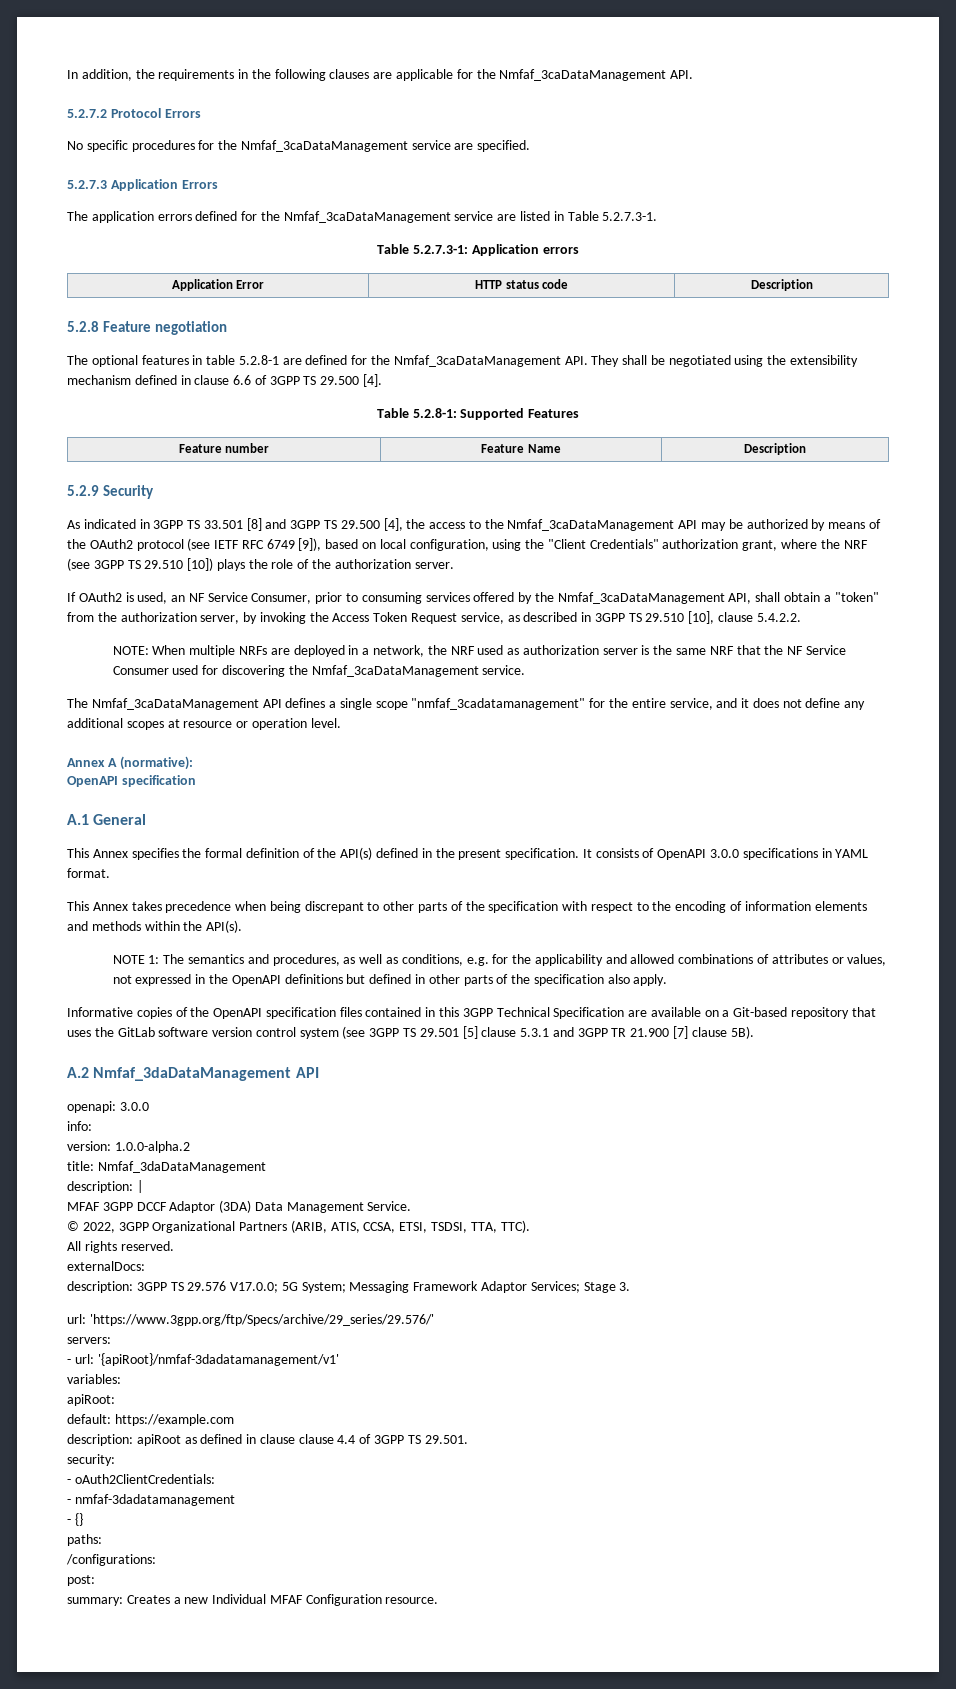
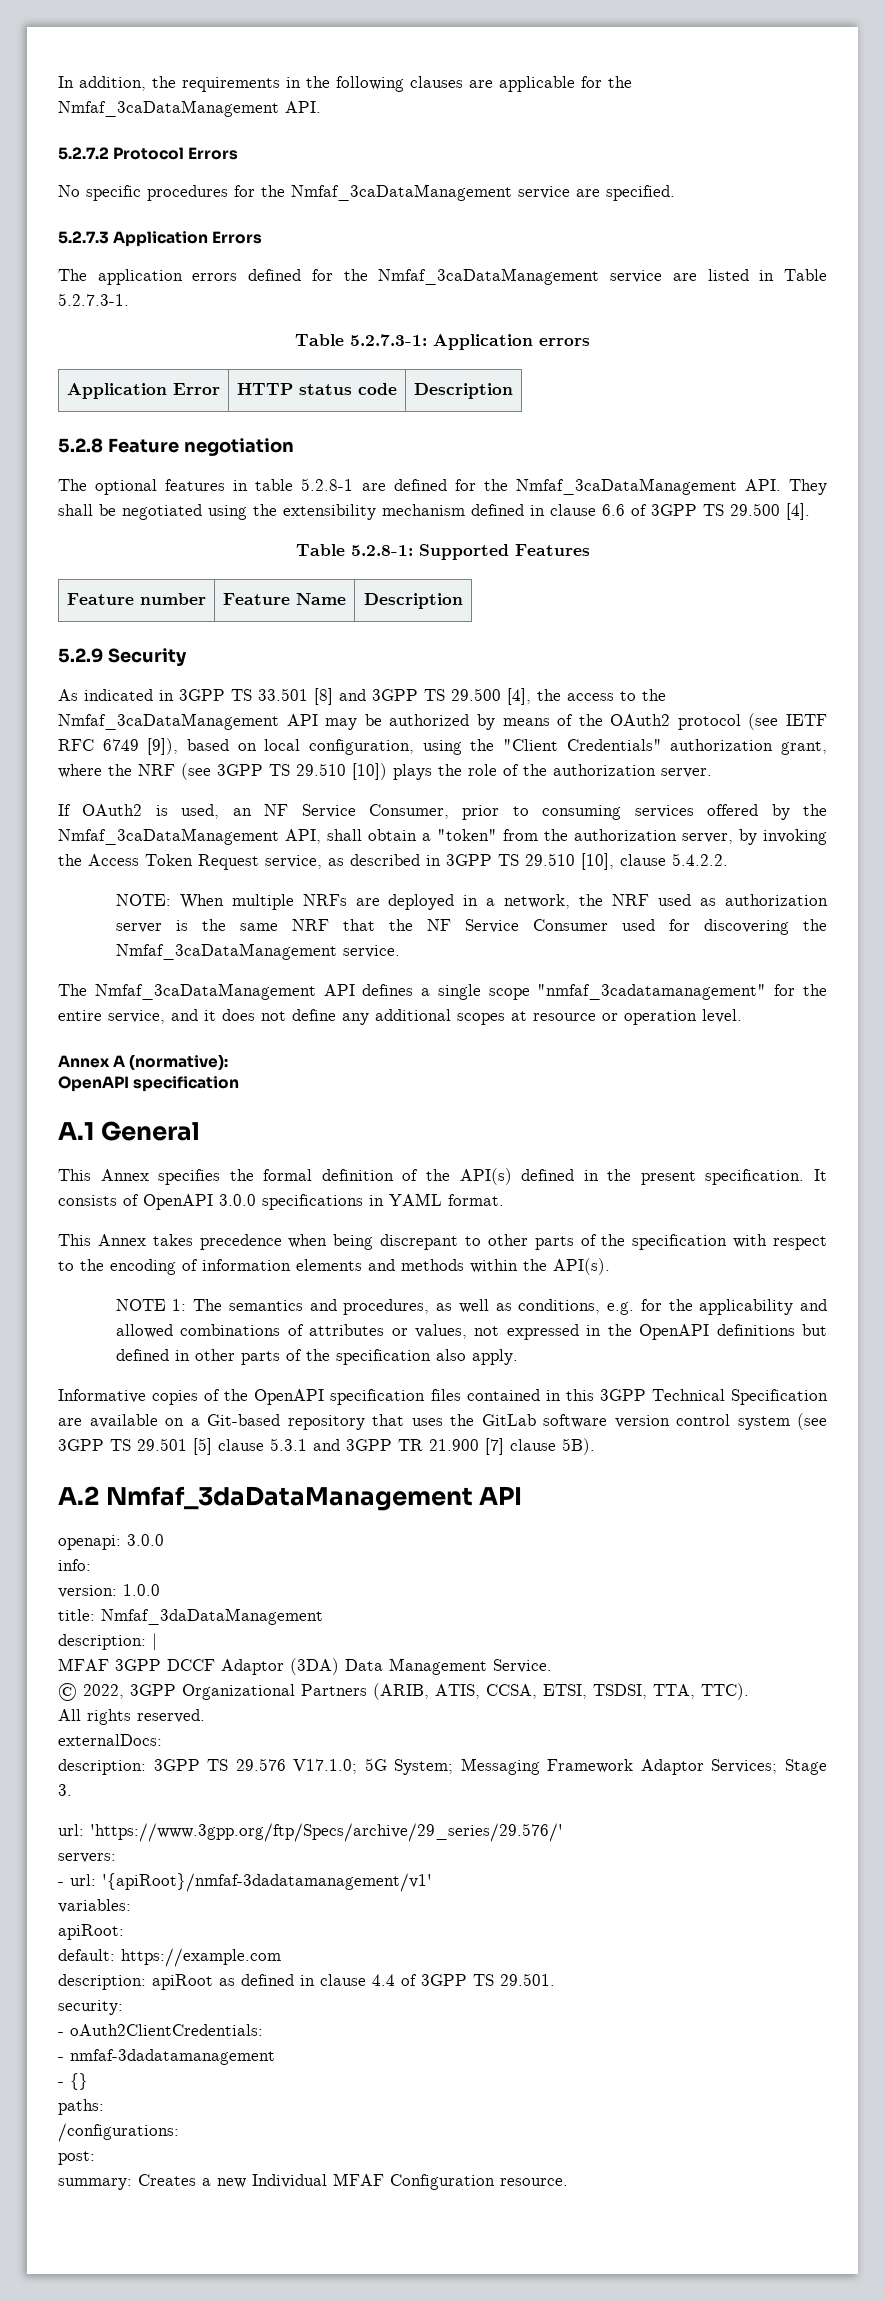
- version: 1.0.0-alpha.2
+ version: 1.0.0
- description: 3GPP TS 29.576 V17.0.0; 5G System; Messaging Framework Adaptor Services; Stage 3.
+ description: 3GPP TS 29.576 V17.1.0; 5G System; Messaging Framework Adaptor Services; Stage 3.
- description: apiRoot as defined in clause clause 4.4 of 3GPP TS 29.501.
+ description: apiRoot as defined in clause 4.4 of 3GPP TS 29.501.

